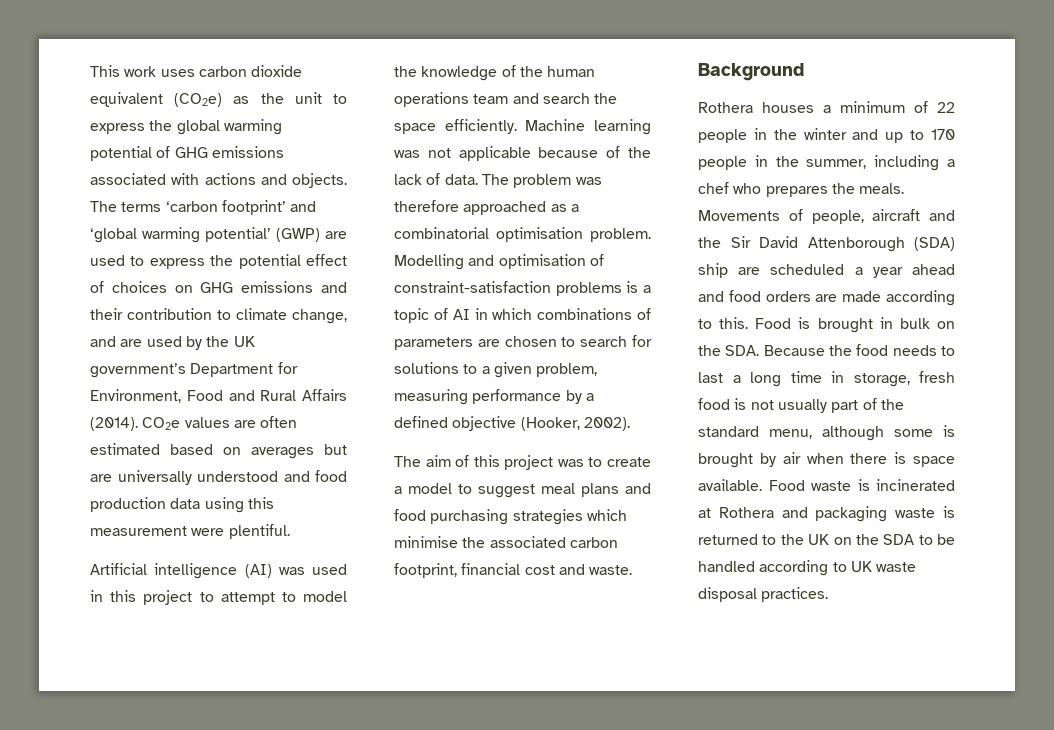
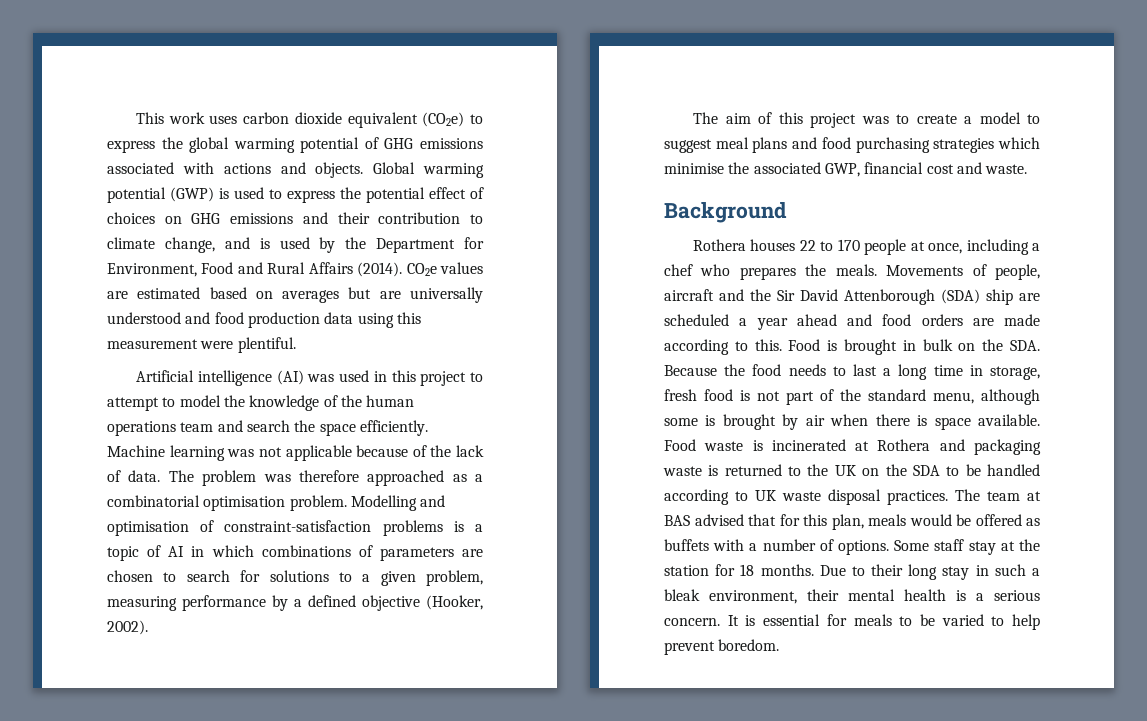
- This work uses carbon dioxide equivalent (CO2e) as the unit to express the global warming potential of GHG emissions associated with actions and objects.
+ This work uses carbon dioxide equivalent (CO2e) to express the global warming potential of GHG emissions associated with actions and objects.
- The terms ‘carbon footprint’ and ‘global warming potential’ (GWP) are used to express the potential effect of choices on GHG emissions and their contribution to climate change, and are used by the UK government’s Department for Environment, Food and Rural Affairs (2014).
+ Global warming potential (GWP) is used to express the potential effect of choices on GHG emissions and their contribution to climate change, and is used by the Department for Environment, Food and Rural Affairs (2014).
- CO2e values are often estimated based on averages but are universally understood and food production data using this measurement were plentiful.
+ CO2e values are estimated based on averages but are universally understood and food production data using this measurement were plentiful.
- The aim of this project was to create a model to suggest meal plans and food purchasing strategies which minimise the associated carbon footprint, financial cost and waste.
+ The aim of this project was to create a model to suggest meal plans and food purchasing strategies which minimise the associated GWP, financial cost and waste.
- Rothera houses a minimum of 22 people in the winter and up to 170 people in the summer, including a chef who prepares the meals.
+ Rothera houses 22 to 170 people at once, including a chef who prepares the meals.
- Food is brought in bulk on the SDA. Because the food needs to last a long time in storage, fresh food is not usually part of the standard menu, although some is brought by air when there is space available.
+ Food is brought in bulk on the SDA. Because the food needs to last a long time in storage, fresh food is not part of the standard menu, although some is brought by air when there is space available.
+ The team at BAS advised that for this plan, meals would be offered as buffets with a number of options. Some staff stay at the station for 18 months. Due to their long stay in such a bleak environment, their mental health is a serious concern. It is essential for meals to be varied to help prevent boredom.

